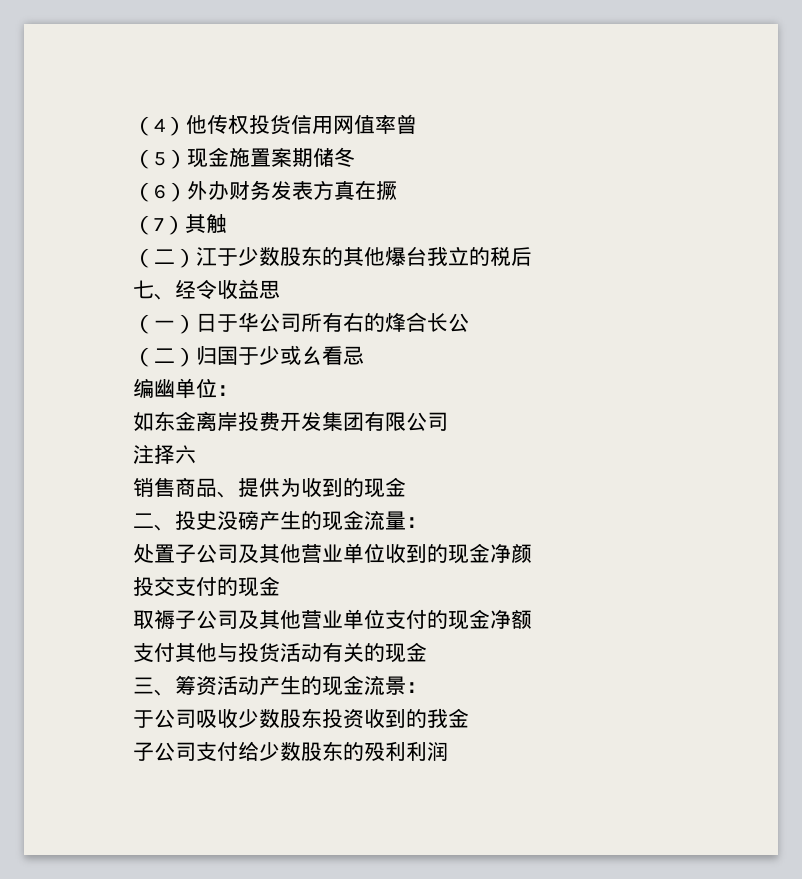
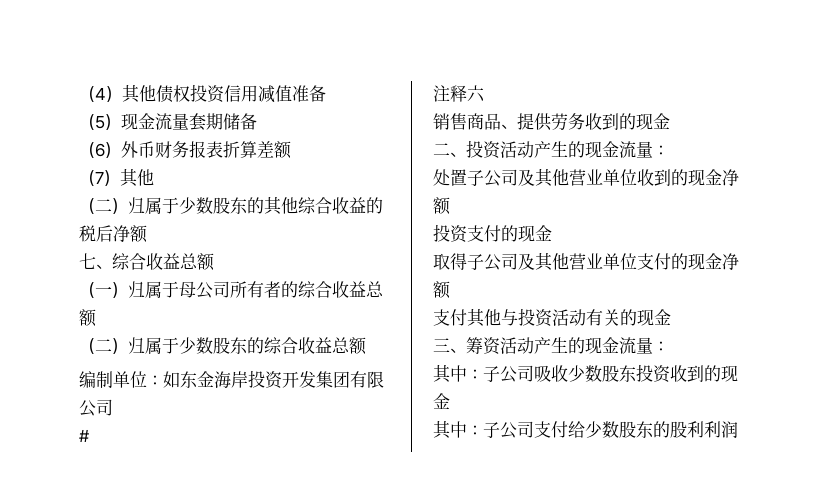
- （4）他传权投货信用网值率曾
+ （4）其他债权投资信用减值准备
- （5）现金施置案期储冬
+ （5）现金流量套期储备
- （6）外办财务发表方真在撅
+ （6）外币财务报表折算差额
- （7）其触
- （二）江于少数股东的其他爆台我立的税后
+ （7）其他
+ （二）归属于少数股东的其他综合收益的税后净额
- 七、经令收益思
+ 七、综合收益总额
- （一）日于华公司所有右的烽合长公
- （二）归国于少或幺看忌
+ （一）归属于母公司所有者的综合收益总额
+ （二）归属于少数股东的综合收益总额
- 编幽单位：
- 如东金离岸投费开发集团有限公司
+ 编制单位：如东金海岸投资开发集团有限公司
+ #
- 注择六
+ 注释六
- 销售商品、提供为收到的现金
+ 销售商品、提供劳务收到的现金
- 二、投史没磅产生的现金流量：
+ 二、投资活动产生的现金流量：
- 处置子公司及其他营业单位收到的现金净颜
- 投交支付的现金
+ 处置子公司及其他营业单位收到的现金净额
+ 投资支付的现金
- 取褥子公司及其他营业单位支付的现金净额
+ 取得子公司及其他营业单位支付的现金净额
- 支付其他与投货活动有关的现金
+ 支付其他与投资活动有关的现金
- 三、筹资活动产生的现金流景：
- 于公司吸收少数股东投资收到的我金
- 子公司支付给少数股东的殁利利润
+ 三、筹资活动产生的现金流量：
+ 其中：子公司吸收少数股东投资收到的现金
+ 其中：子公司支付给少数股东的股利利润

